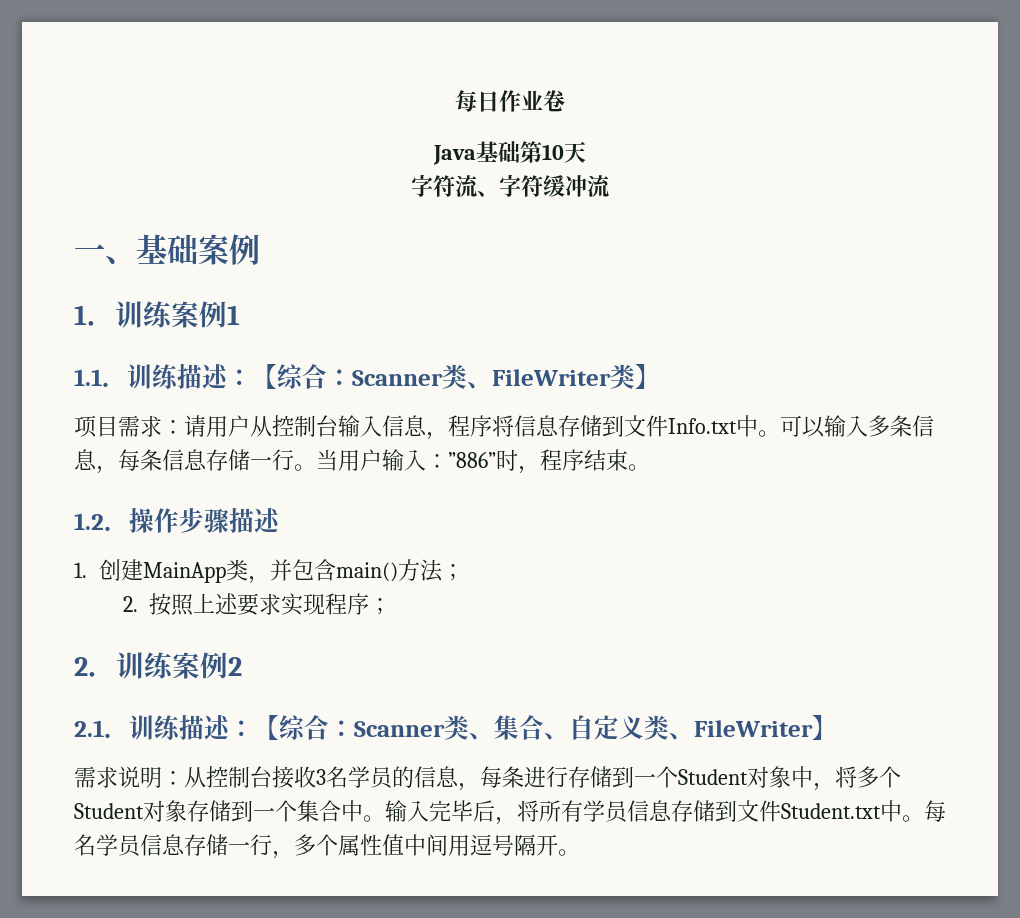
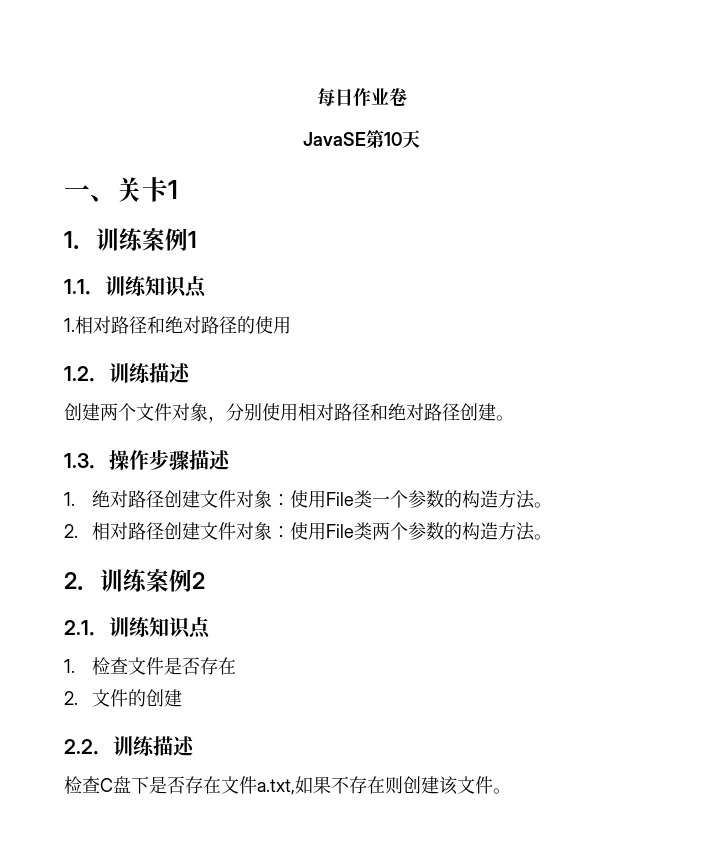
- Java基础第10天
+ JavaSE第10天
- 字符流、字符缓冲流
- 一、基础案例
+ 一、关卡1
- 1.1．训练描述：【综合：Scanner类、FileWriter类】
- 项目需求：请用户从控制台输入信息，程序将信息存储到文件Info.txt中。可以输入多条信息，每条信息存储一行。当用户输入：”886”时，程序结束。
- 1.2．操作步骤描述
+ 1.1．训练知识点
+ 1.相对路径和绝对路径的使用
+ 1.2．训练描述
+ 创建两个文件对象，分别使用相对路径和绝对路径创建。
+ 1.3．操作步骤描述
- 1.创建MainApp类，并包含main()方法；
- 2.按照上述要求实现程序；
+ 1.绝对路径创建文件对象：使用File类一个参数的构造方法。
+ 2.相对路径创建文件对象：使用File类两个参数的构造方法。
- 2.1．训练描述：【综合：Scanner类、集合、自定义类、FileWriter】
- 需求说明：从控制台接收3名学员的信息，每条进行存储到一个Student对象中，将多个Student对象存储到一个集合中。输入完毕后，将所有学员信息存储到文件Student.txt中。每名学员信息存储一行，多个属性值中间用逗号隔开。
+ 2.1．训练知识点
+ 1.检查文件是否存在
+ 2.文件的创建
+ 2.2．训练描述
+ 检查C盘下是否存在文件a.txt,如果不存在则创建该文件。

